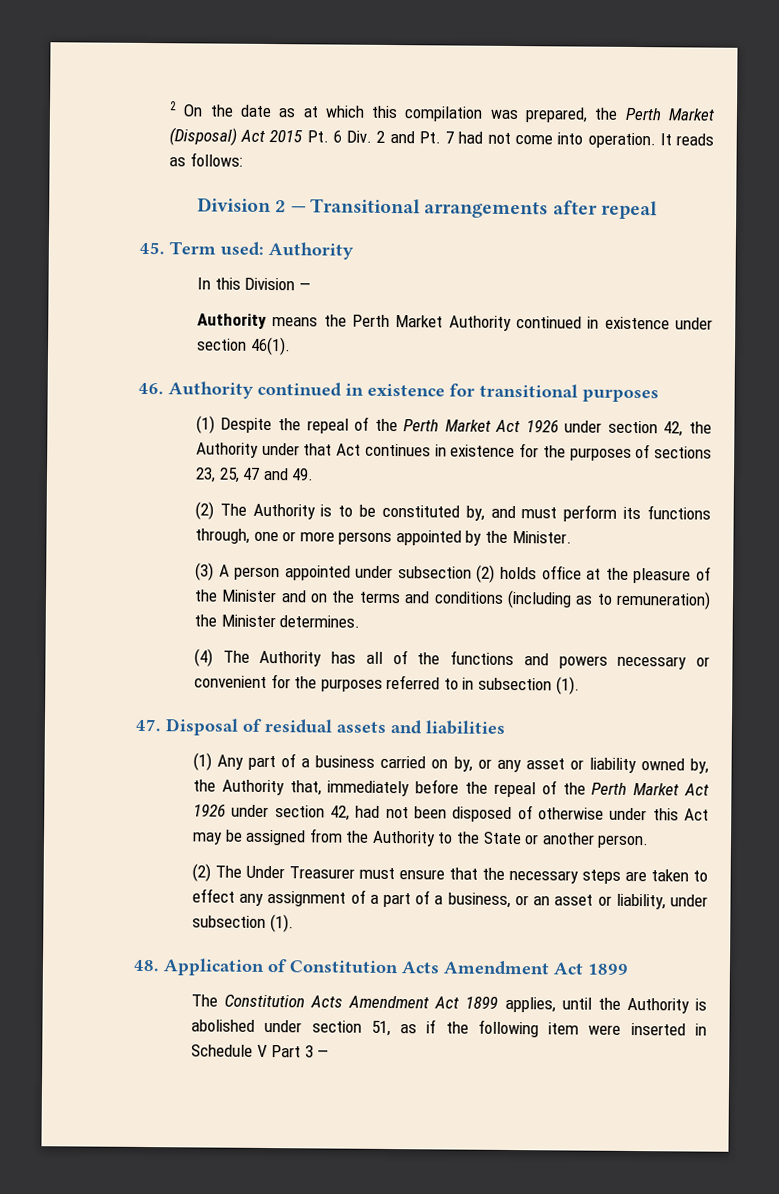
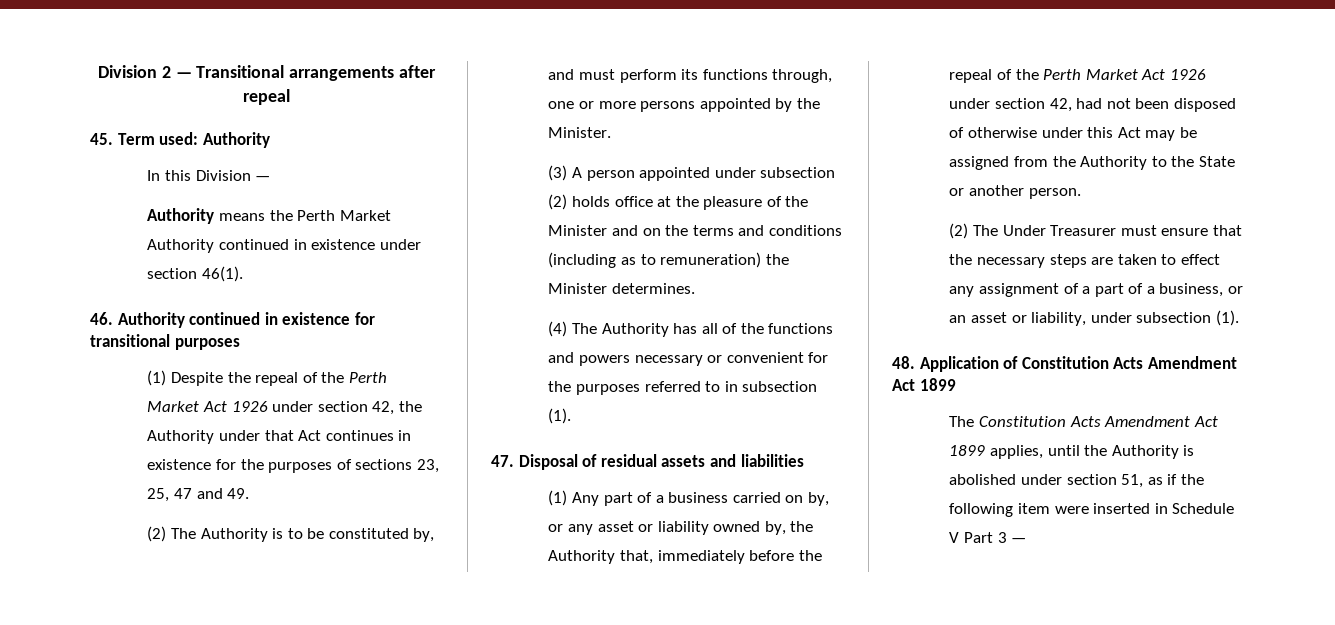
- 2 On the date as at which this compilation was prepared, the Perth Market (Disposal) Act 2015 Pt. 6 Div. 2 and Pt. 7 had not come into operation. It reads as follows:

